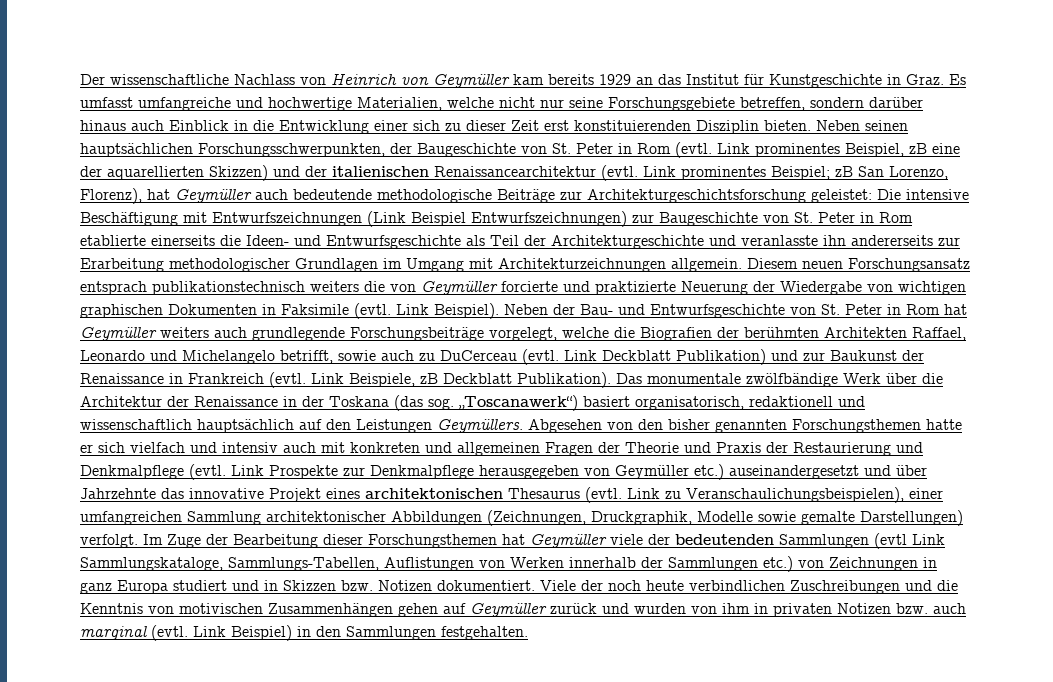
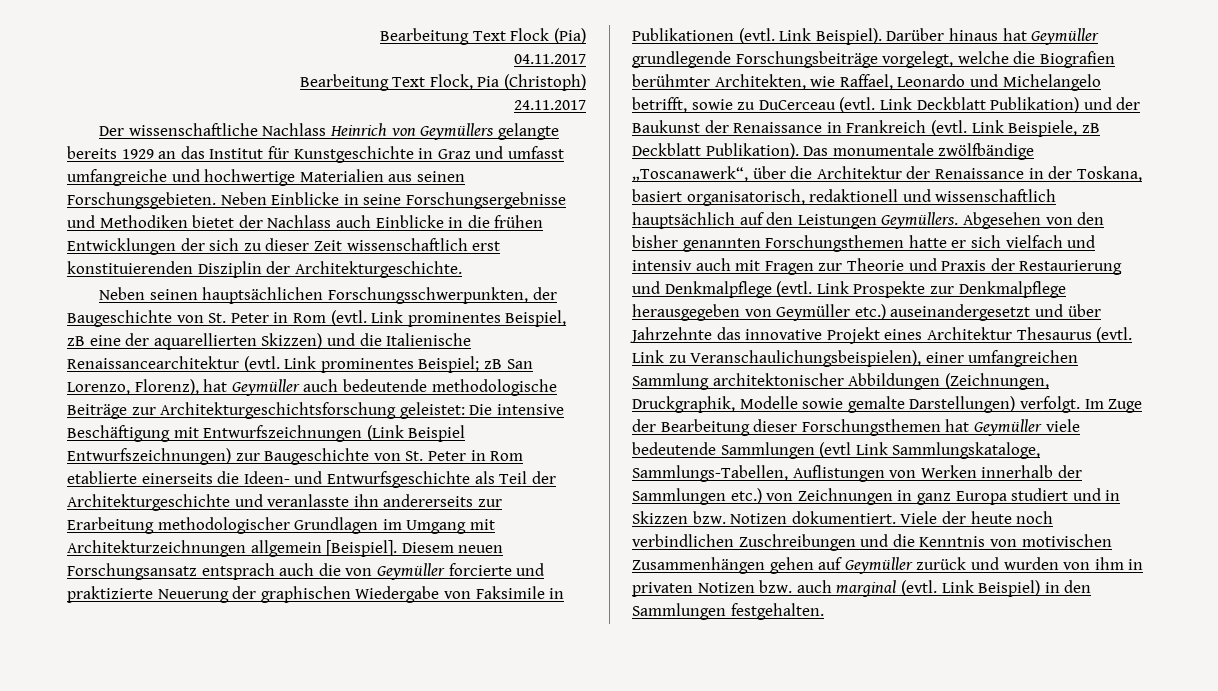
+ Bearbeitung Text Flock (Pia)
+ 04.11.2017
+ Bearbeitung Text Flock, Pia (Christoph)
+ 24.11.2017
- Der wissenschaftliche Nachlass von Heinrich von Geymüller kam bereits 1929 an das Institut für Kunstgeschichte in Graz. Es umfasst umfangreiche und hochwertige Materialien, welche nicht nur seine Forschungsgebiete betreffen, sondern darüber hinaus auch Einblick in die Entwicklung einer sich zu dieser Zeit erst konstituierenden Disziplin bieten. Neben seinen hauptsächlichen Forschungsschwerpunkten, der Baugeschichte von St. Peter in Rom (evtl.
+ Der wissenschaftliche Nachlass Heinrich von Geymüllers gelangte bereits 1929 an das Institut für Kunstgeschichte in Graz und umfasst umfangreiche und hochwertige Materialien aus seinen Forschungsgebieten. Neben Einblicke in seine Forschungsergebnisse und Methodiken bietet der Nachlass auch Einblicke in die frühen Entwicklungen der sich zu dieser Zeit wissenschaftlich erst konstituierenden Disziplin der Architekturgeschichte.
+ Neben seinen hauptsächlichen Forschungsschwerpunkten, der Baugeschichte von St. Peter in Rom (evtl.
- Link prominentes Beispiel, zB eine der aquarellierten Skizzen) und der italienischen Renaissancearchitektur (evtl.
+ Link prominentes Beispiel, zB eine der aquarellierten Skizzen) und die Italienische Renaissancearchitektur (evtl.
- Link prominentes Beispiel; zB San Lorenzo, Florenz), hat Geymüller auch bedeutende methodologische Beiträge zur Architekturgeschichtsforschung geleistet: Die intensive Beschäftigung mit Entwurfszeichnungen (Link Beispiel Entwurfszeichnungen) zur Baugeschichte von St. Peter in Rom etablierte einerseits die Ideen- und Entwurfsgeschichte als Teil der Architekturgeschichte und veranlasste ihn andererseits zur Erarbeitung methodologischer Grundlagen im Umgang mit Architekturzeichnungen allgemein.
+ Link prominentes Beispiel; zB San Lorenzo, Florenz), hat Geymüller auch bedeutende methodologische Beiträge zur Architekturgeschichtsforschung geleistet: Die intensive Beschäftigung mit Entwurfszeichnungen (Link Beispiel Entwurfszeichnungen) zur Baugeschichte von St. Peter in Rom etablierte einerseits die Ideen- und Entwurfsgeschichte als Teil der Architekturgeschichte und veranlasste ihn andererseits zur Erarbeitung methodologischer Grundlagen im Umgang mit Architekturzeichnungen allgemein [Beispiel].
- Diesem neuen Forschungsansatz entsprach publikationstechnisch weiters die von Geymüller forcierte und praktizierte Neuerung der Wiedergabe von wichtigen graphischen Dokumenten in Faksimile (evtl. Link Beispiel). Neben der Bau- und Entwurfsgeschichte von St. Peter in Rom hat Geymüller weiters auch grundlegende Forschungsbeiträge vorgelegt, welche die Biografien der berühmten Architekten Raffael, Leonardo und Michelangelo betrifft, sowie auch zu DuCerceau (evtl.
+ Diesem neuen Forschungsansatz entsprach auch die von Geymüller forcierte und praktizierte Neuerung der graphischen Wiedergabe von Faksimile in Publikationen (evtl. Link Beispiel). Darüber hinaus hat Geymüller grundlegende Forschungsbeiträge vorgelegt, welche die Biografien berühmter Architekten, wie Raffael, Leonardo und Michelangelo betrifft, sowie zu DuCerceau (evtl.
- Link Deckblatt Publikation) und zur Baukunst der Renaissance in Frankreich (evtl.
+ Link Deckblatt Publikation) und der Baukunst der Renaissance in Frankreich (evtl.
- Das monumentale zwölfbändige Werk über die Architektur der Renaissance in der Toskana (das sog. „Toscanawerk“) basiert organisatorisch, redaktionell und wissenschaftlich hauptsächlich auf den Leistungen Geymüllers.
+ Das monumentale zwölfbändige „Toscanawerk“, über die Architektur der Renaissance in der Toskana, basiert organisatorisch, redaktionell und wissenschaftlich hauptsächlich auf den Leistungen Geymüllers.
- Abgesehen von den bisher genannten Forschungsthemen hatte er sich vielfach und intensiv auch mit konkreten und allgemeinen Fragen der Theorie und Praxis der Restaurierung und Denkmalpflege (evtl.
+ Abgesehen von den bisher genannten Forschungsthemen hatte er sich vielfach und intensiv auch mit Fragen zur Theorie und Praxis der Restaurierung und Denkmalpflege (evtl.
- Link Prospekte zur Denkmalpflege herausgegeben von Geymüller etc.) auseinandergesetzt und über Jahrzehnte das innovative Projekt eines architektonischen Thesaurus (evtl.
+ Link Prospekte zur Denkmalpflege herausgegeben von Geymüller etc.) auseinandergesetzt und über Jahrzehnte das innovative Projekt eines Architektur Thesaurus (evtl.
- Im Zuge der Bearbeitung dieser Forschungsthemen hat Geymüller viele der bedeutenden Sammlungen (evtl Link Sammlungskataloge, Sammlungs-Tabellen, Auflistungen von Werken innerhalb der Sammlungen etc.) von Zeichnungen in ganz Europa studiert und in Skizzen bzw. Notizen dokumentiert.
+ Im Zuge der Bearbeitung dieser Forschungsthemen hat Geymüller viele bedeutende Sammlungen (evtl Link Sammlungskataloge, Sammlungs-Tabellen, Auflistungen von Werken innerhalb der Sammlungen etc.) von Zeichnungen in ganz Europa studiert und in Skizzen bzw. Notizen dokumentiert.
- Viele der noch heute verbindlichen Zuschreibungen und die Kenntnis von motivischen Zusammenhängen gehen auf Geymüller zurück und wurden von ihm in privaten Notizen bzw. auch marginal (evtl.
+ Viele der heute noch verbindlichen Zuschreibungen und die Kenntnis von motivischen Zusammenhängen gehen auf Geymüller zurück und wurden von ihm in privaten Notizen bzw. auch marginal (evtl.

